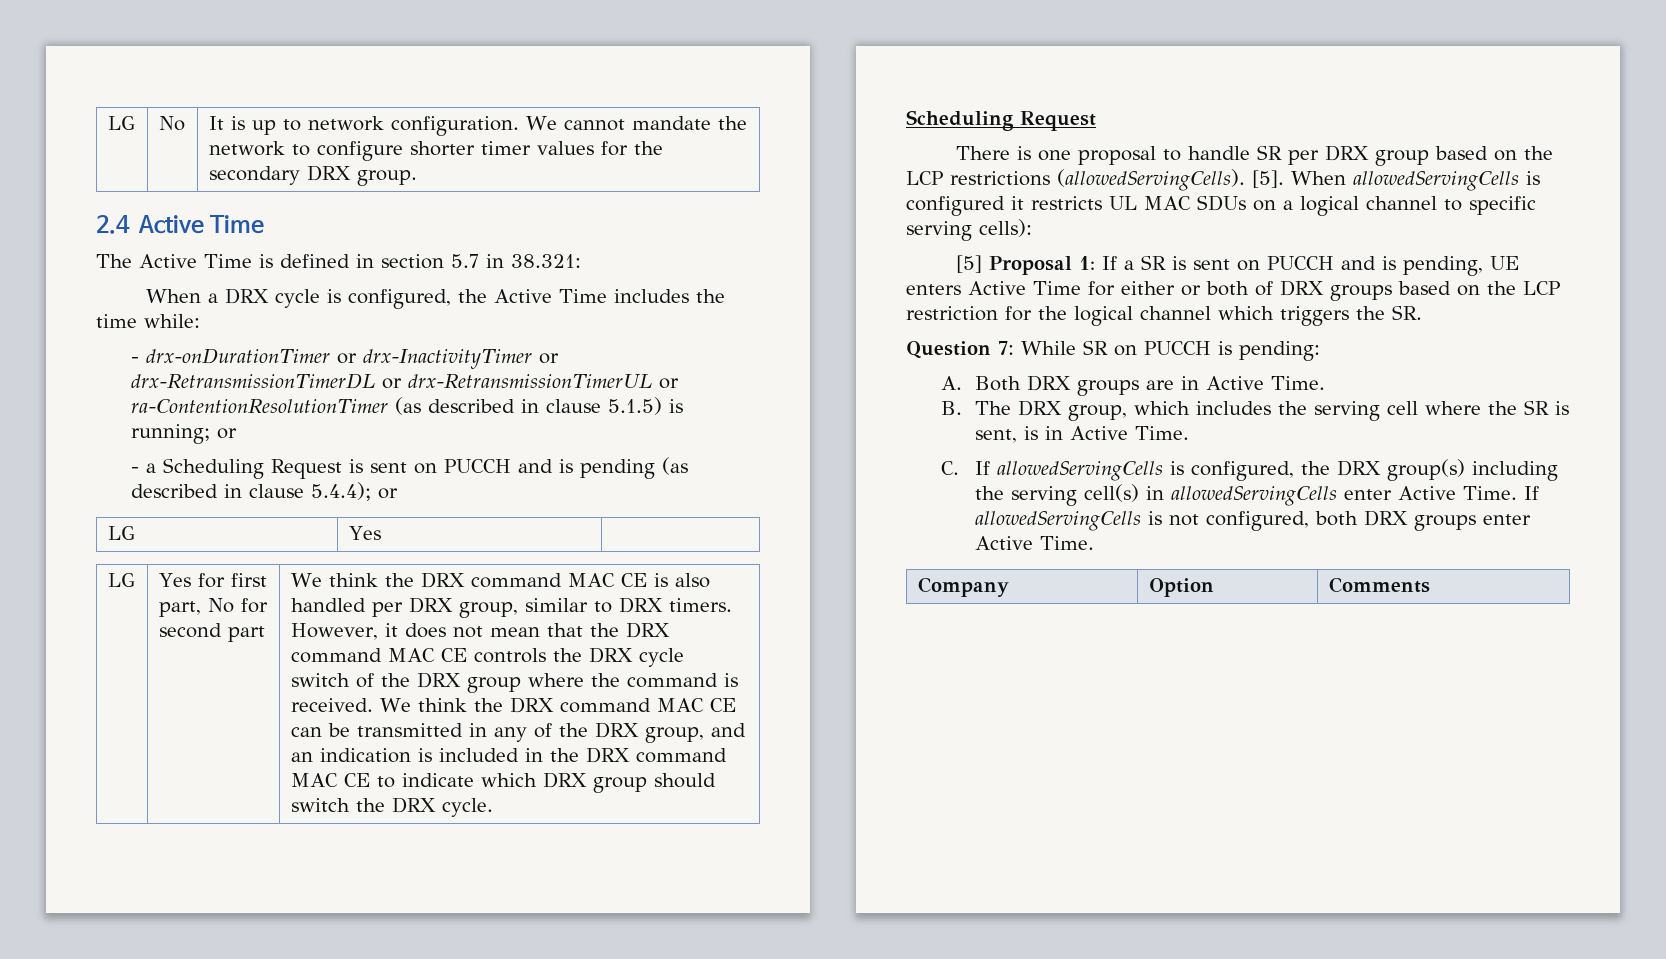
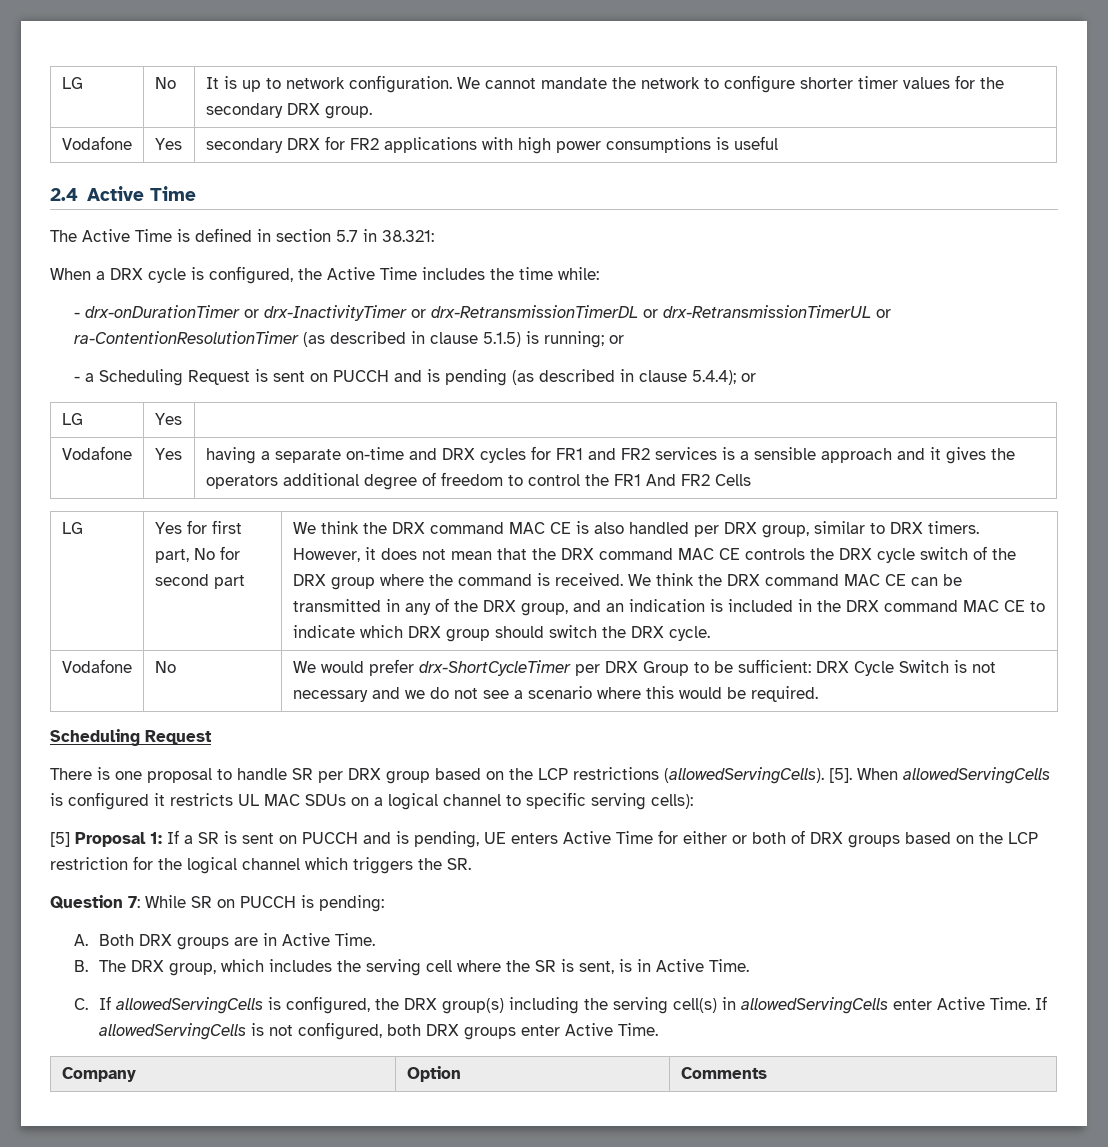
+ Vodafone | Yes | secondary DRX for FR2 applications with high power consumptions is useful
+ Vodafone | Yes | having a separate on-time and DRX cycles for FR1 and FR2 services is a sensible approach and it gives the operators additional degree of freedom to control the FR1 And FR2 Cells
+ Vodafone | No | We would prefer drx-ShortCycleTimer per DRX Group to be sufficient: DRX Cycle Switch is not necessary and we do not see a scenario where this would be required.

